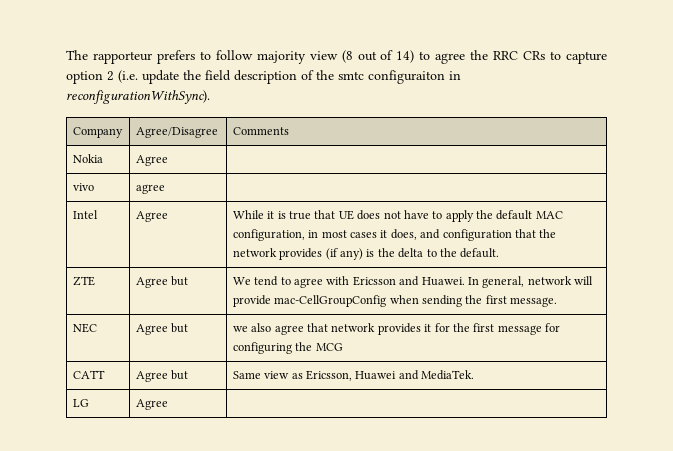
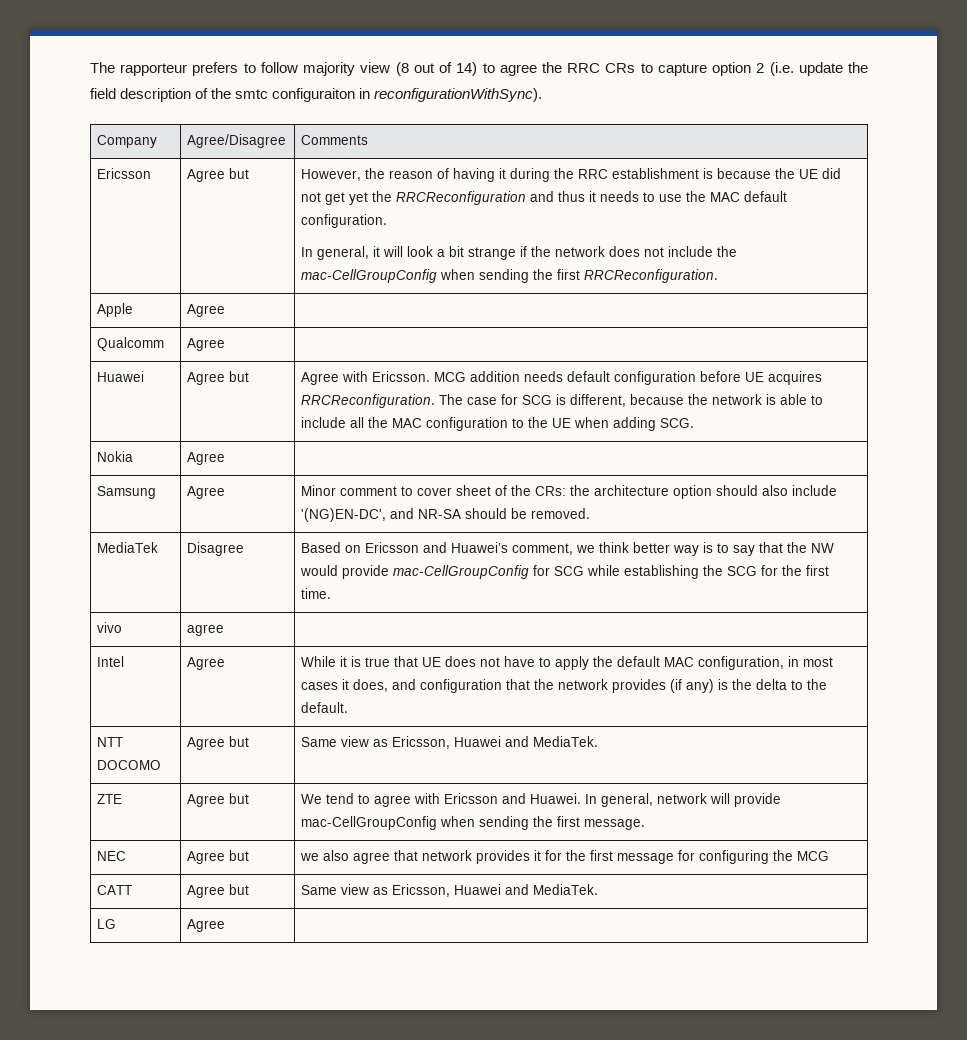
- Nokia | Agree
+ Ericsson | Agree but | However, the reason of having it during the RRC establishment is because the UE did not get yet the RRCReconfiguration and thus it needs to use the MAC default configuration.
+ In general, it will look a bit strange if the network does not include the mac-CellGroupConfig when sending the first RRCReconfiguration.
+ Apple | Agree |
+ Qualcomm | Agree |
+ Huawei | Agree but | Agree with Ericsson. MCG addition needs default configuration before UE acquires RRCReconfiguration. The case for SCG is different, because the network is able to include all the MAC configuration to the UE when adding SCG.
+ Nokia | Agree |
+ Samsung | Agree | Minor comment to cover sheet of the CRs: the architecture option should also include '(NG)EN-DC', and NR-SA should be removed.
+ MediaTek | Disagree | Based on Ericsson and Huawei’s comment, we think better way is to say that the NW would provide mac-CellGroupConfig for SCG while establishing the SCG for the first time.
+ NTT DOCOMO | Agree but | Same view as Ericsson, Huawei and MediaTek.

